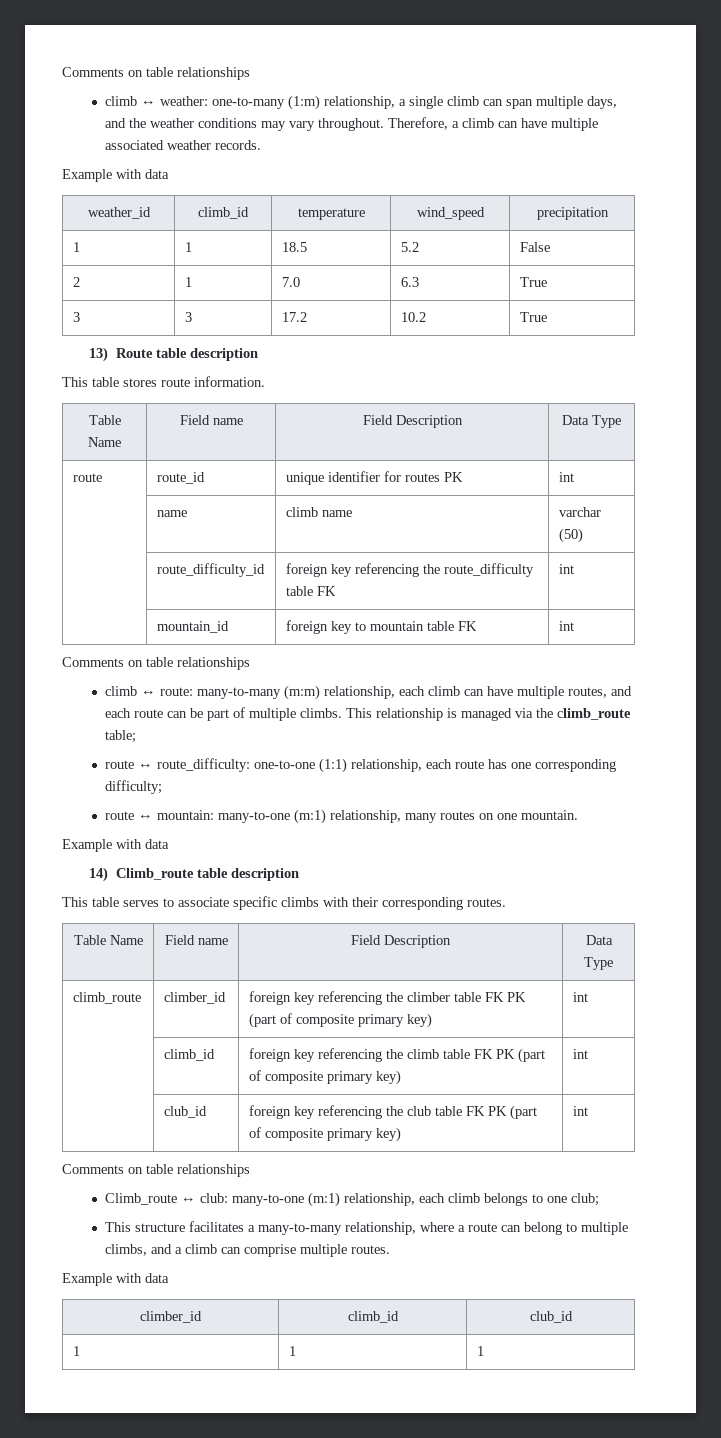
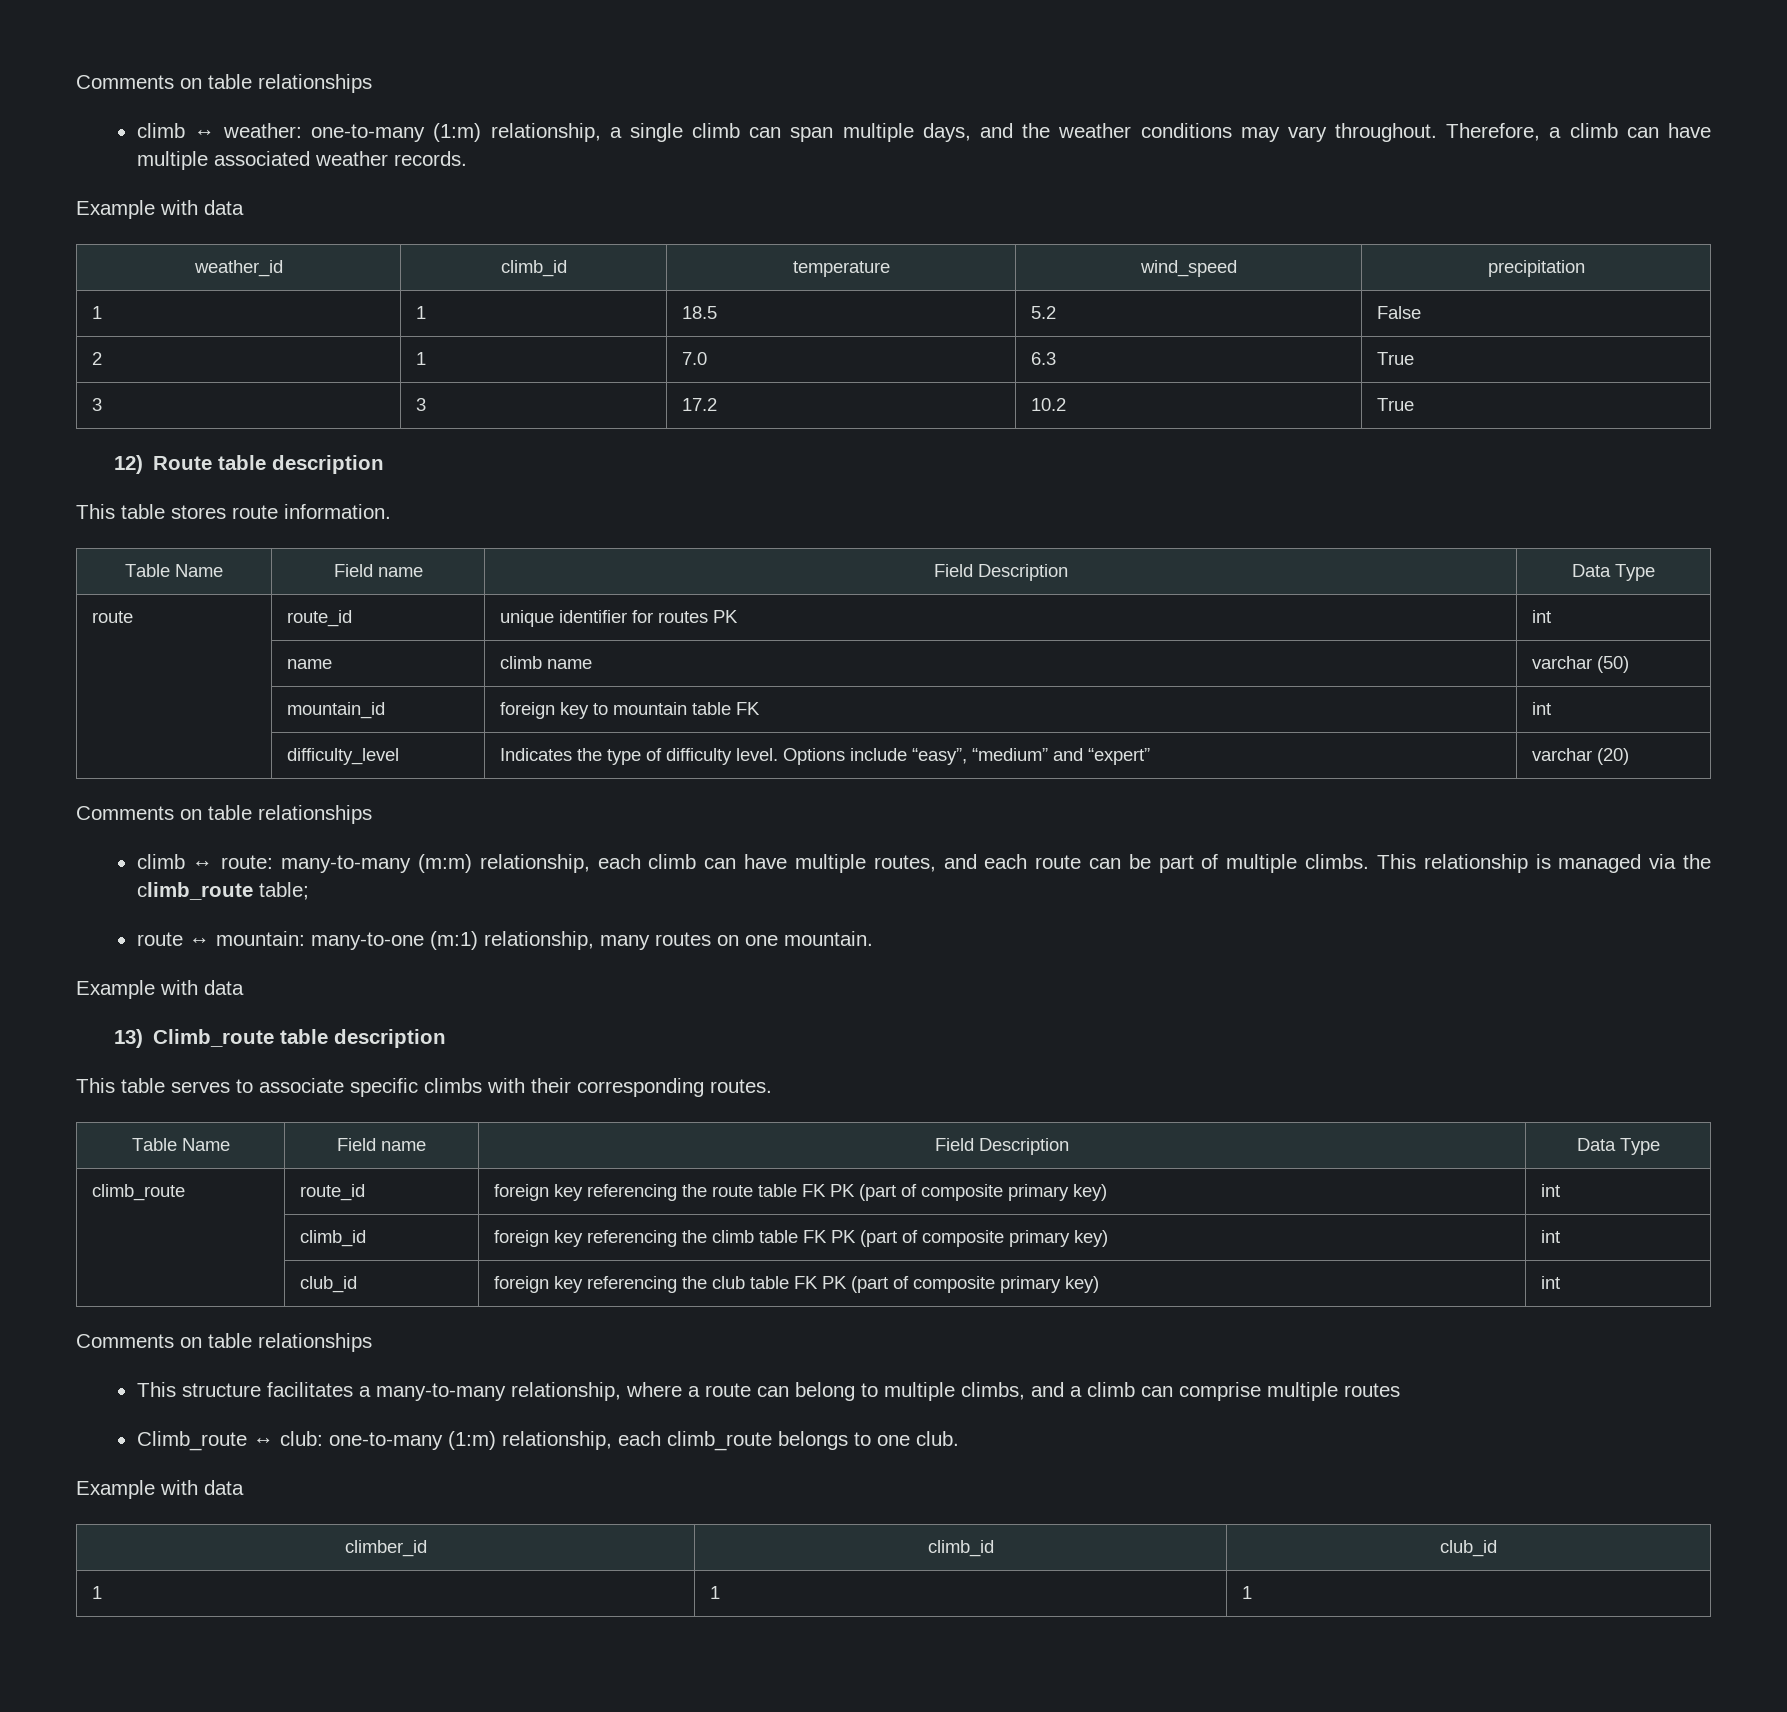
- 13) Route table description
+ 12) Route table description
- | route_difficulty_id | foreign key referencing the route_difficulty table FK | int
+ | difficulty_level | Indicates the type of difficulty level. Options include “easy”, “medium” and “expert” | varchar (20)
- route ↔ route_difficulty: one-to-one (1:1) relationship, each route has one corresponding difficulty;
- 14) Climb_route table description
+ 13) Climb_route table description
- climb_route | climber_id | foreign key referencing the climber table FK PK (part of composite primary key) | int
+ climb_route | route_id | foreign key referencing the route table FK PK (part of composite primary key) | int
- Climb_route ↔ club: many-to-one (m:1) relationship, each climb belongs to one club;
- This structure facilitates a many-to-many relationship, where a route can belong to multiple climbs, and a climb can comprise multiple routes.
+ This structure facilitates a many-to-many relationship, where a route can belong to multiple climbs, and a climb can comprise multiple routes
+ Climb_route ↔ club: one-to-many (1:m) relationship, each climb_route belongs to one club.

